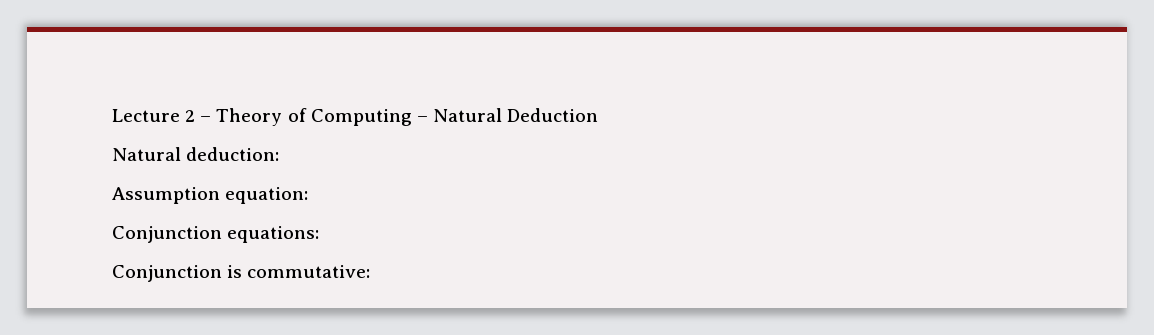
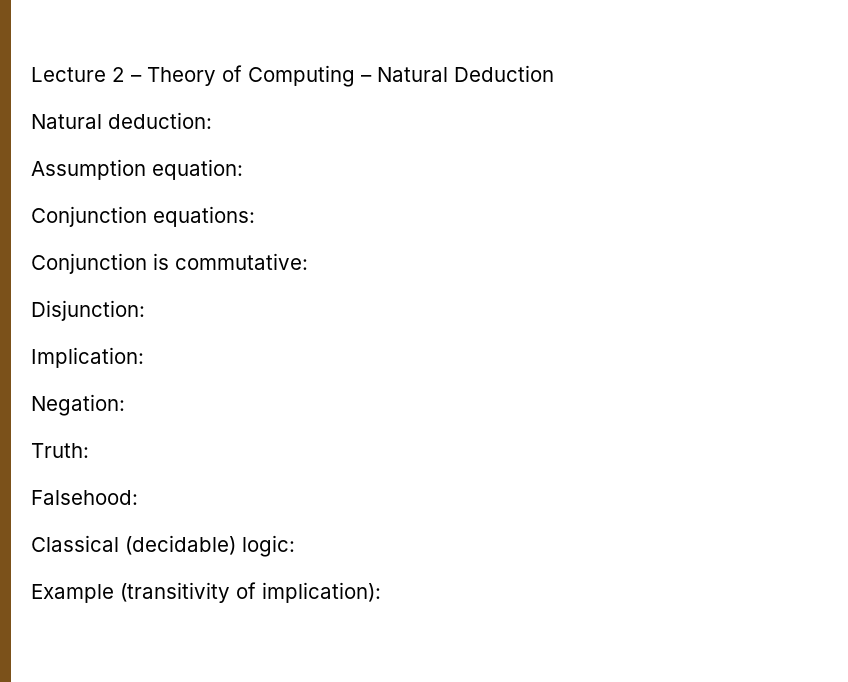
+ Disjunction:
+ Implication:
+ Negation:
+ Truth:
+ Falsehood:
+ Classical (decidable) logic:
+ Example (transitivity of implication):

